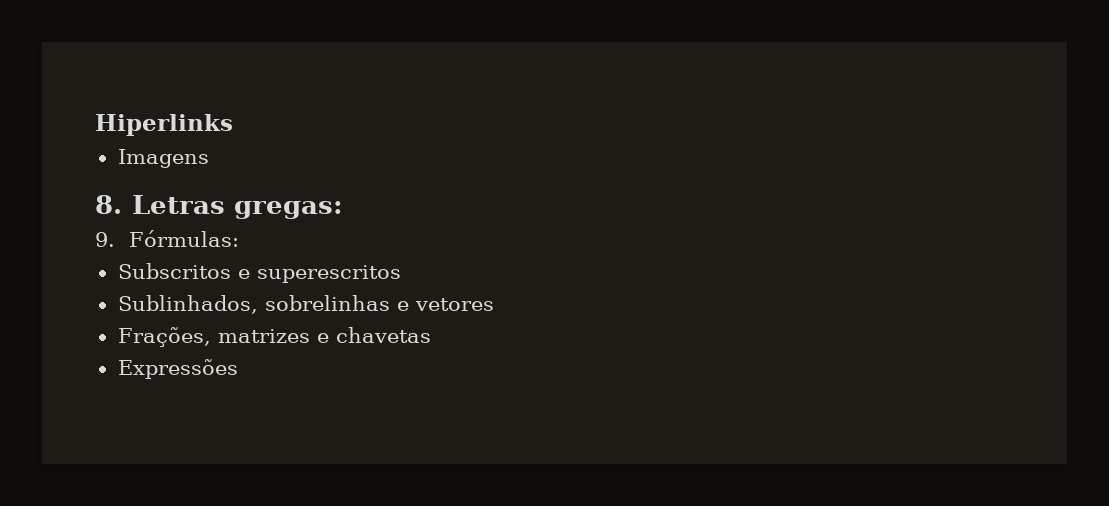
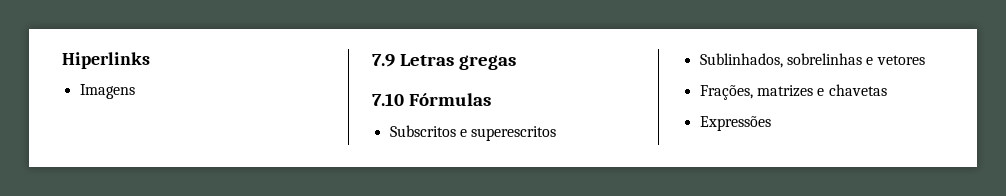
- 8. Letras gregas:
- 9. Fórmulas:
+ 7.9 Letras gregas
+ 7.10 Fórmulas

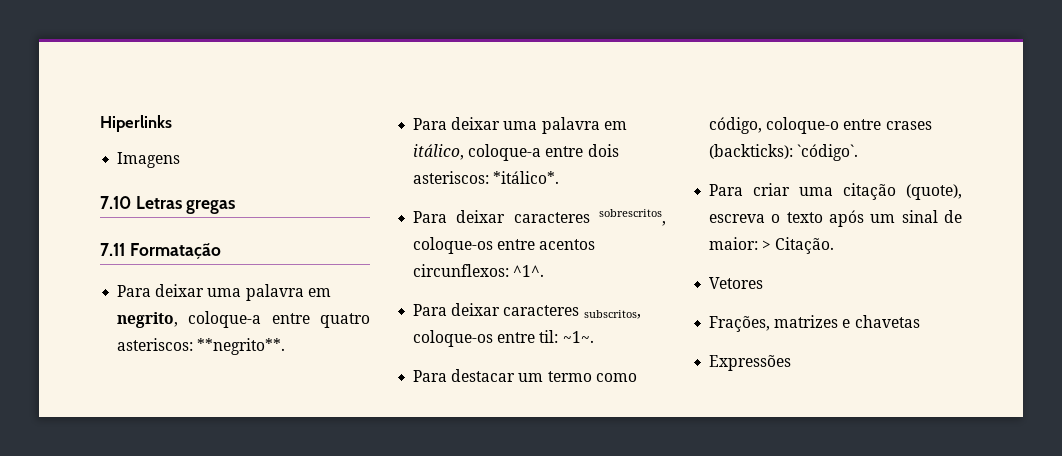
- 7.9 Letras gregas
+ 7.10 Letras gregas
- 7.10 Fórmulas
- Subscritos e superescritos
- Sublinhados, sobrelinhas e vetores
+ 7.11 Formatação
+ Para deixar uma palavra em negrito, coloque-a entre quatro asteriscos: **negrito**.
+ Para deixar uma palavra em itálico, coloque-a entre dois asteriscos: *itálico*.
+ Para deixar caracteres sobrescritos, coloque-os entre acentos circunflexos: ^1^.
+ Para deixar caracteres subscritos, coloque-os entre til: ~1~.
+ Para destacar um termo como código, coloque-o entre crases (backticks): `código`.
+ Para criar uma citação (quote), escreva o texto após um sinal de maior: > Citação.
+ Vetores

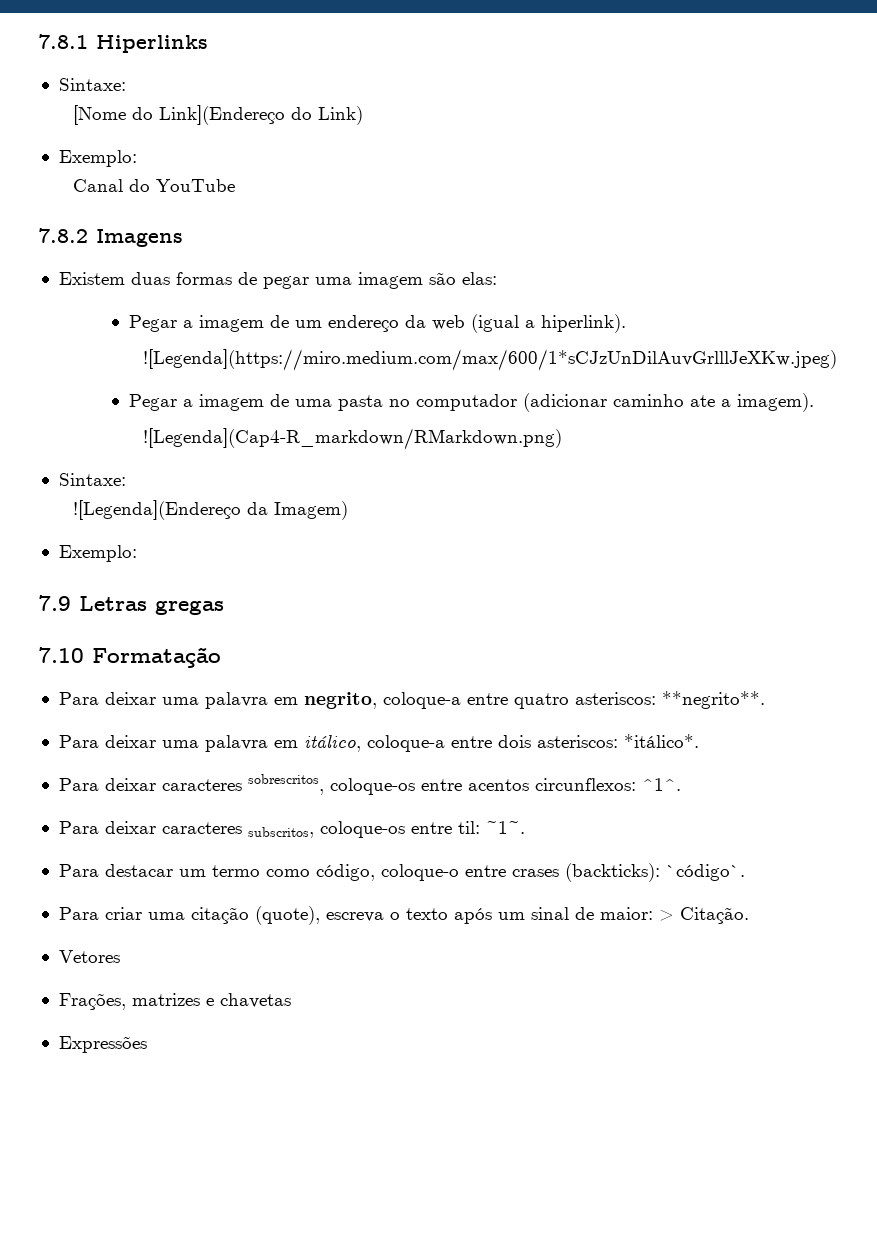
- Hiperlinks
- Imagens
- 7.10 Letras gregas
+ 7.8.1 Hiperlinks
+ Sintaxe:
+ [Nome do Link](Endereço do Link)
+ Exemplo:
+ Canal do YouTube
+ 7.8.2 Imagens
+ Existem duas formas de pegar uma imagem são elas:
+ Pegar a imagem de um endereço da web (igual a hiperlink).
+ ![Legenda](https://miro.medium.com/max/600/1*sCJzUnDilAuvGrlllJeXKw.jpeg)
+ Pegar a imagem de uma pasta no computador (adicionar caminho ate a imagem).
+ ![Legenda](Cap4-R_markdown/RMarkdown.png)
+ Sintaxe:
+ ![Legenda](Endereço da Imagem)
+ Exemplo:
+ 7.9 Letras gregas
- 7.11 Formatação
+ 7.10 Formatação

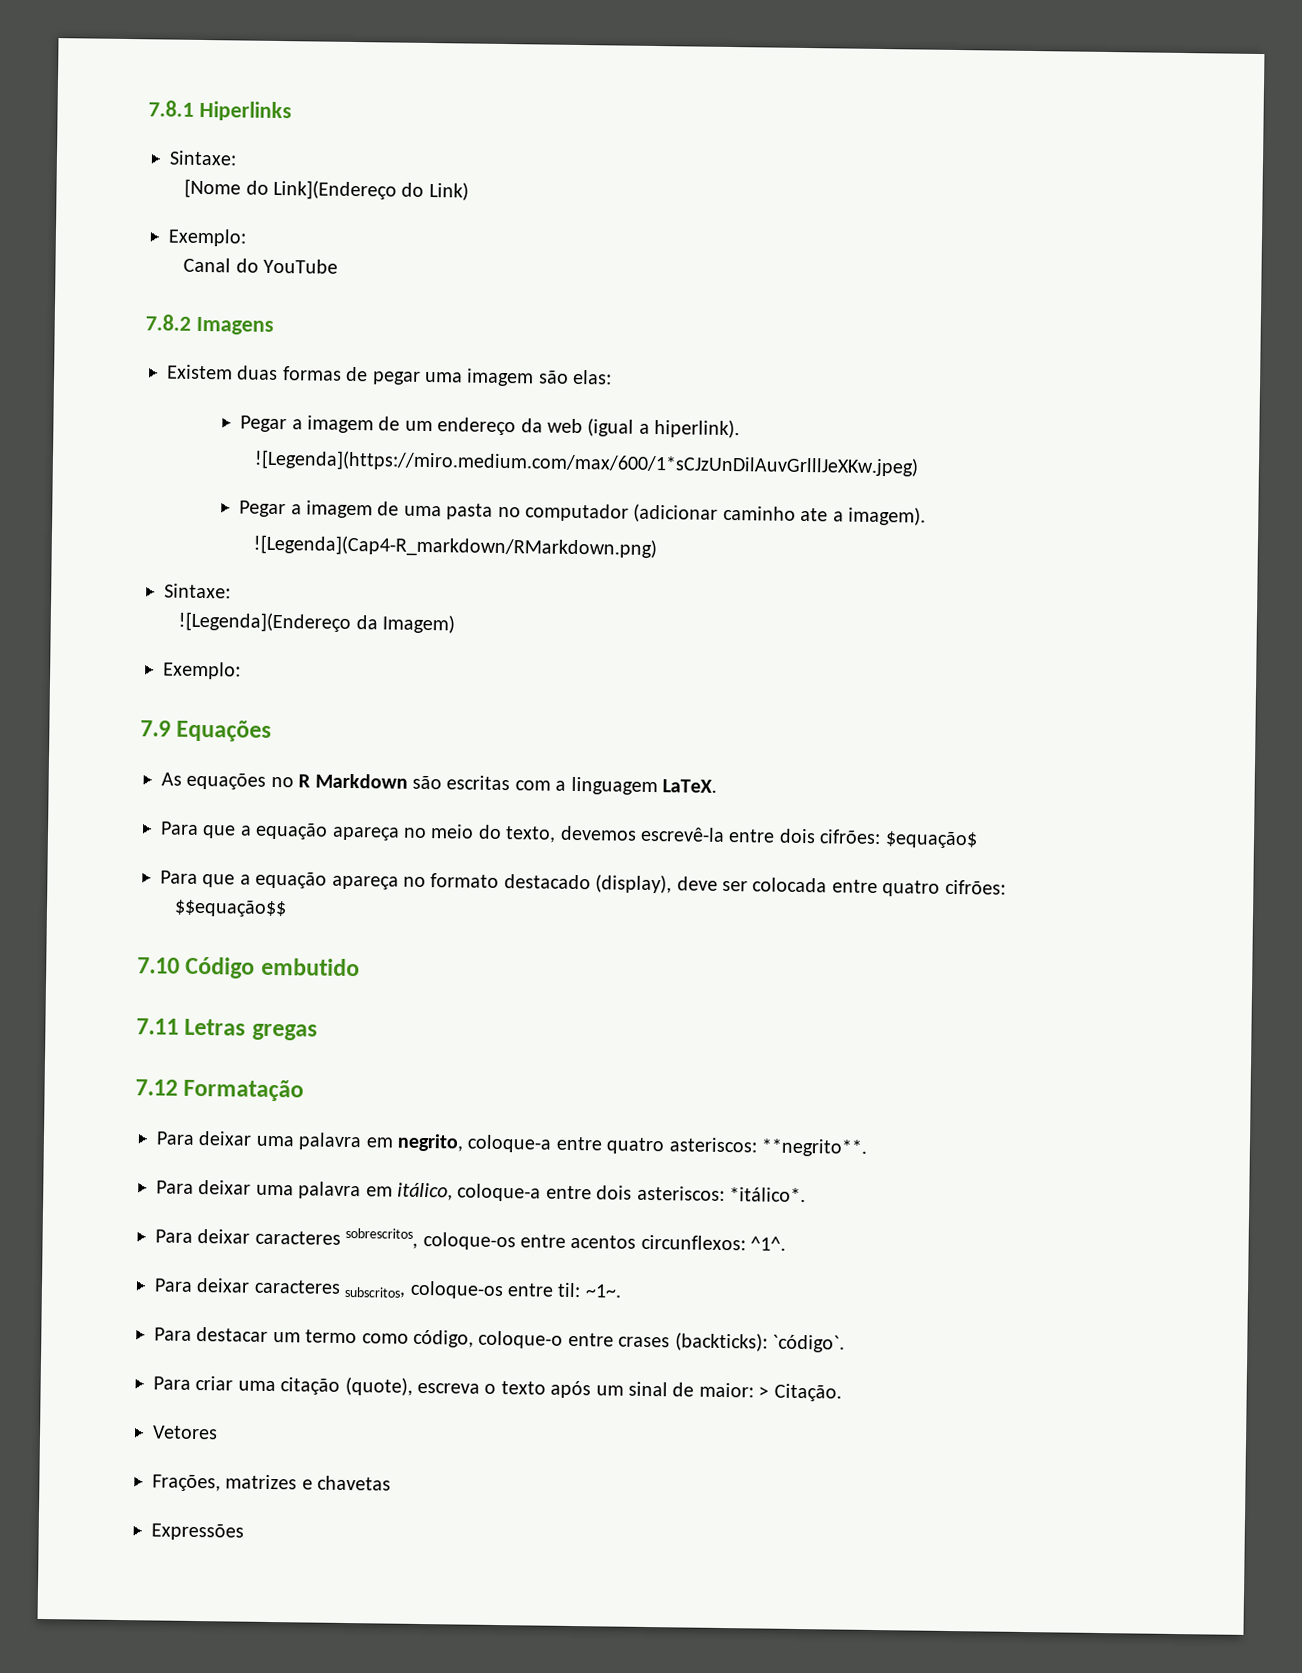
- 7.9 Letras gregas
+ 7.9 Equações
+ As equações no R Markdown são escritas com a linguagem LaTeX.
+ Para que a equação apareça no meio do texto, devemos escrevê-la entre dois cifrões: $equação$
+ Para que a equação apareça no formato destacado (display), deve ser colocada entre quatro cifrões:
+ $$equação$$
+ 7.10 Código embutido
+ 7.11 Letras gregas
- 7.10 Formatação
+ 7.12 Formatação

